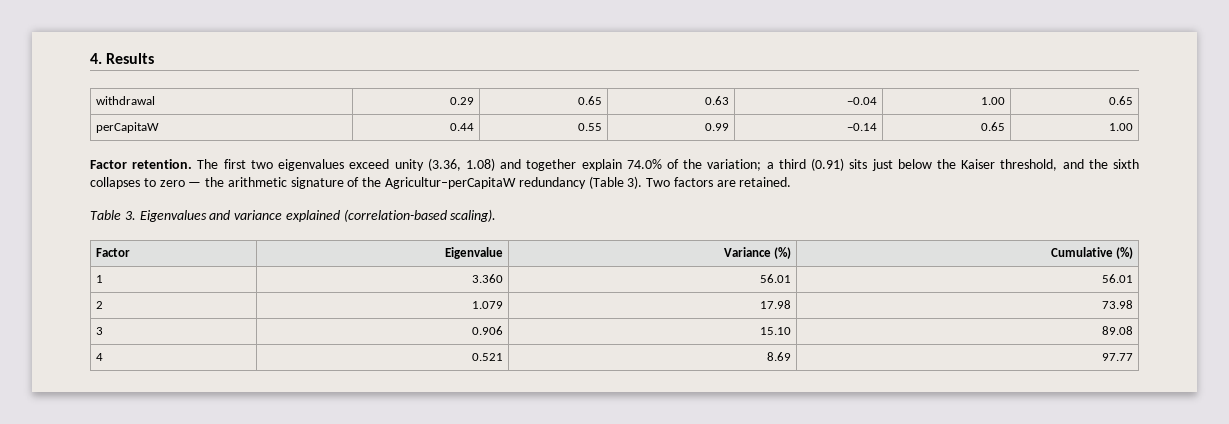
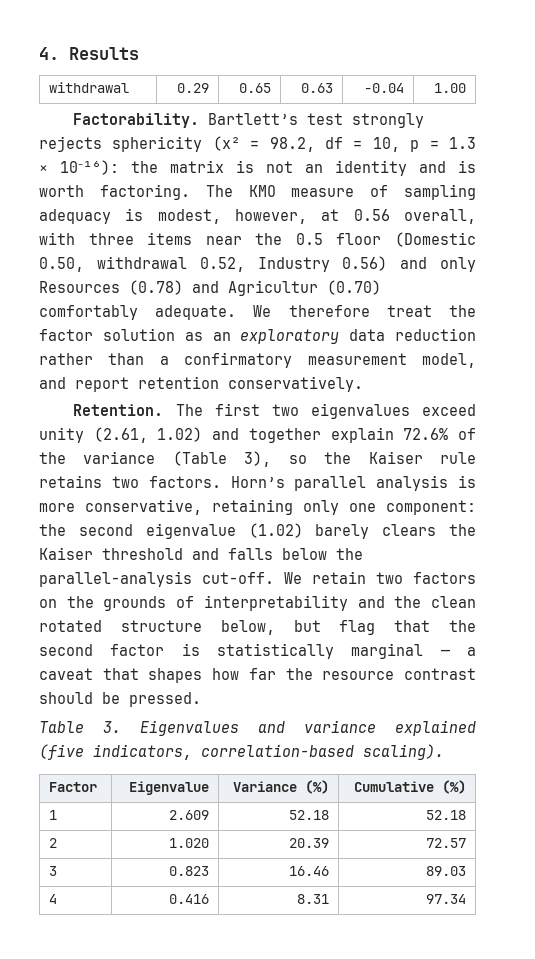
- withdrawal | 0.29 | 0.65 | 0.63 | −0.04 | 1.00 | 0.65
- perCapitaW | 0.44 | 0.55 | 0.99 | −0.14 | 0.65 | 1.00
- Factor retention.
+ withdrawal | 0.29 | 0.65 | 0.63 | −0.04 | 1.00
+ Factorability. Bartlett’s test strongly rejects sphericity (χ² = 98.2, df = 10, p = 1.3 × 10⁻¹⁶): the matrix is not an identity and is worth factoring. The KMO measure of sampling adequacy is modest, however, at 0.56 overall, with three items near the 0.5 floor (Domestic 0.50, withdrawal 0.52, Industry 0.56) and only Resources (0.78) and Agricultur (0.70) comfortably adequate. We therefore treat the factor solution as an exploratory data reduction rather than a confirmatory measurement model, and report retention conservatively.
+ Retention.
- The first two eigenvalues exceed unity (3.36, 1.08) and together explain 74.0% of the variation; a third (0.91) sits just below the Kaiser threshold, and the sixth collapses to zero — the arithmetic signature of the Agricultur–perCapitaW redundancy (Table 3). Two factors are retained.
+ The first two eigenvalues exceed unity (2.61, 1.02) and together explain 72.6% of the variance (Table 3), so the Kaiser rule retains two factors. Horn’s parallel analysis is more conservative, retaining only one component: the second eigenvalue (1.02) barely clears the Kaiser threshold and falls below the parallel-analysis cut-off. We retain two factors on the grounds of interpretability and the clean rotated structure below, but flag that the second factor is statistically marginal — a caveat that shapes how far the resource contrast should be pressed.
- Table 3. Eigenvalues and variance explained (correlation-based scaling).
+ Table 3. Eigenvalues and variance explained (five indicators, correlation-based scaling).
- 1 | 3.360 | 56.01 | 56.01
- 2 | 1.079 | 17.98 | 73.98
- 3 | 0.906 | 15.10 | 89.08
- 4 | 0.521 | 8.69 | 97.77
+ 1 | 2.609 | 52.18 | 52.18
+ 2 | 1.020 | 20.39 | 72.57
+ 3 | 0.823 | 16.46 | 89.03
+ 4 | 0.416 | 8.31 | 97.34

